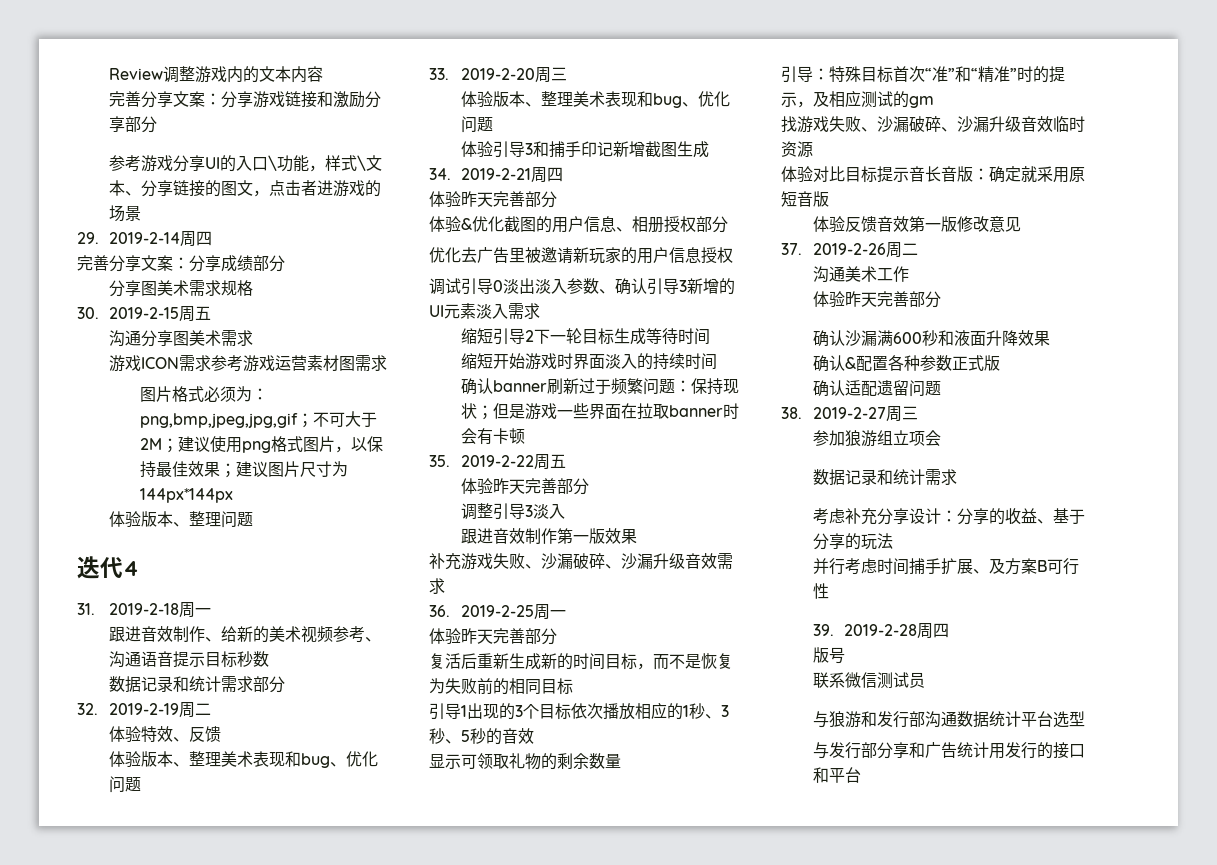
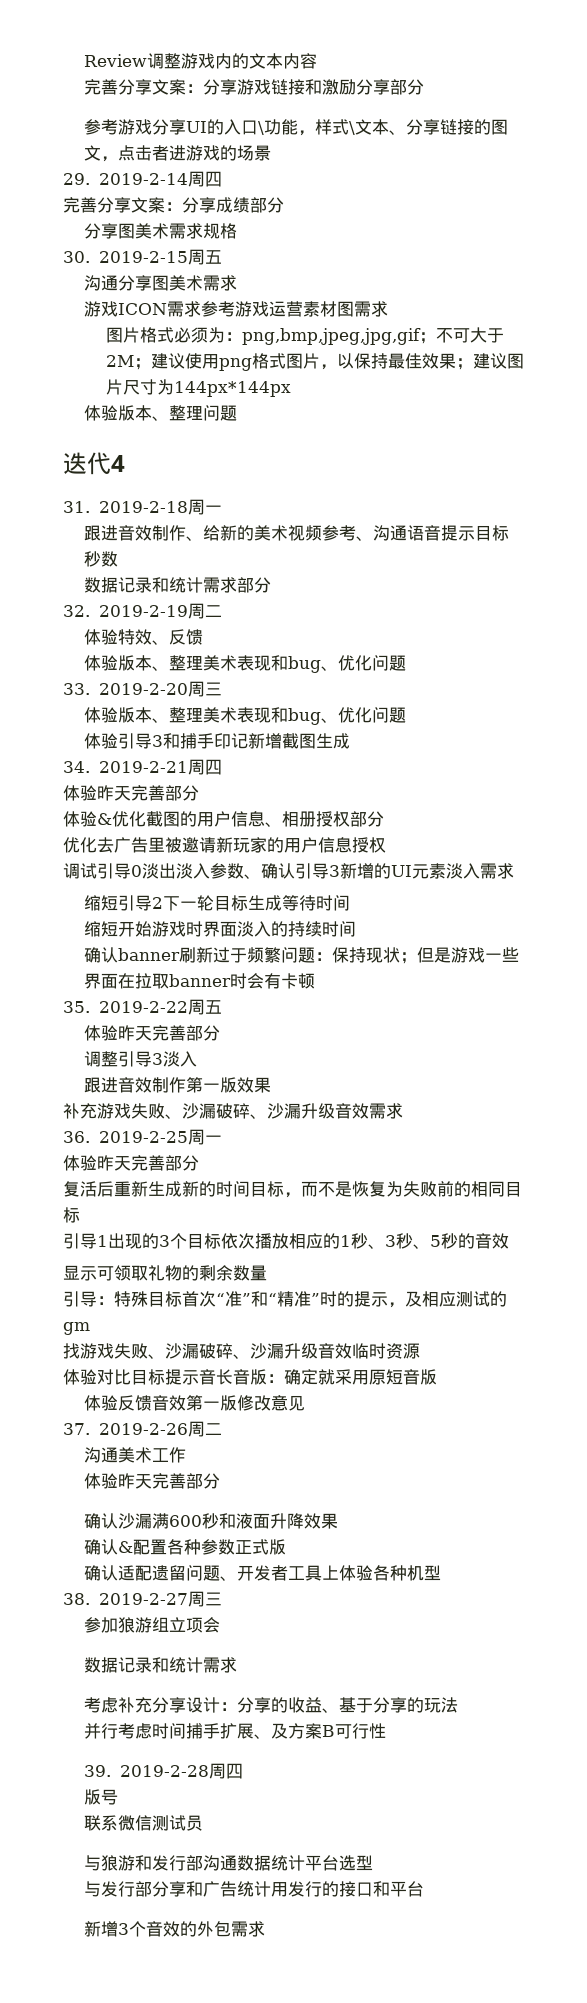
- 确认适配遗留问题
+ 确认适配遗留问题、开发者工具上体验各种机型
+ 新增3个音效的外包需求

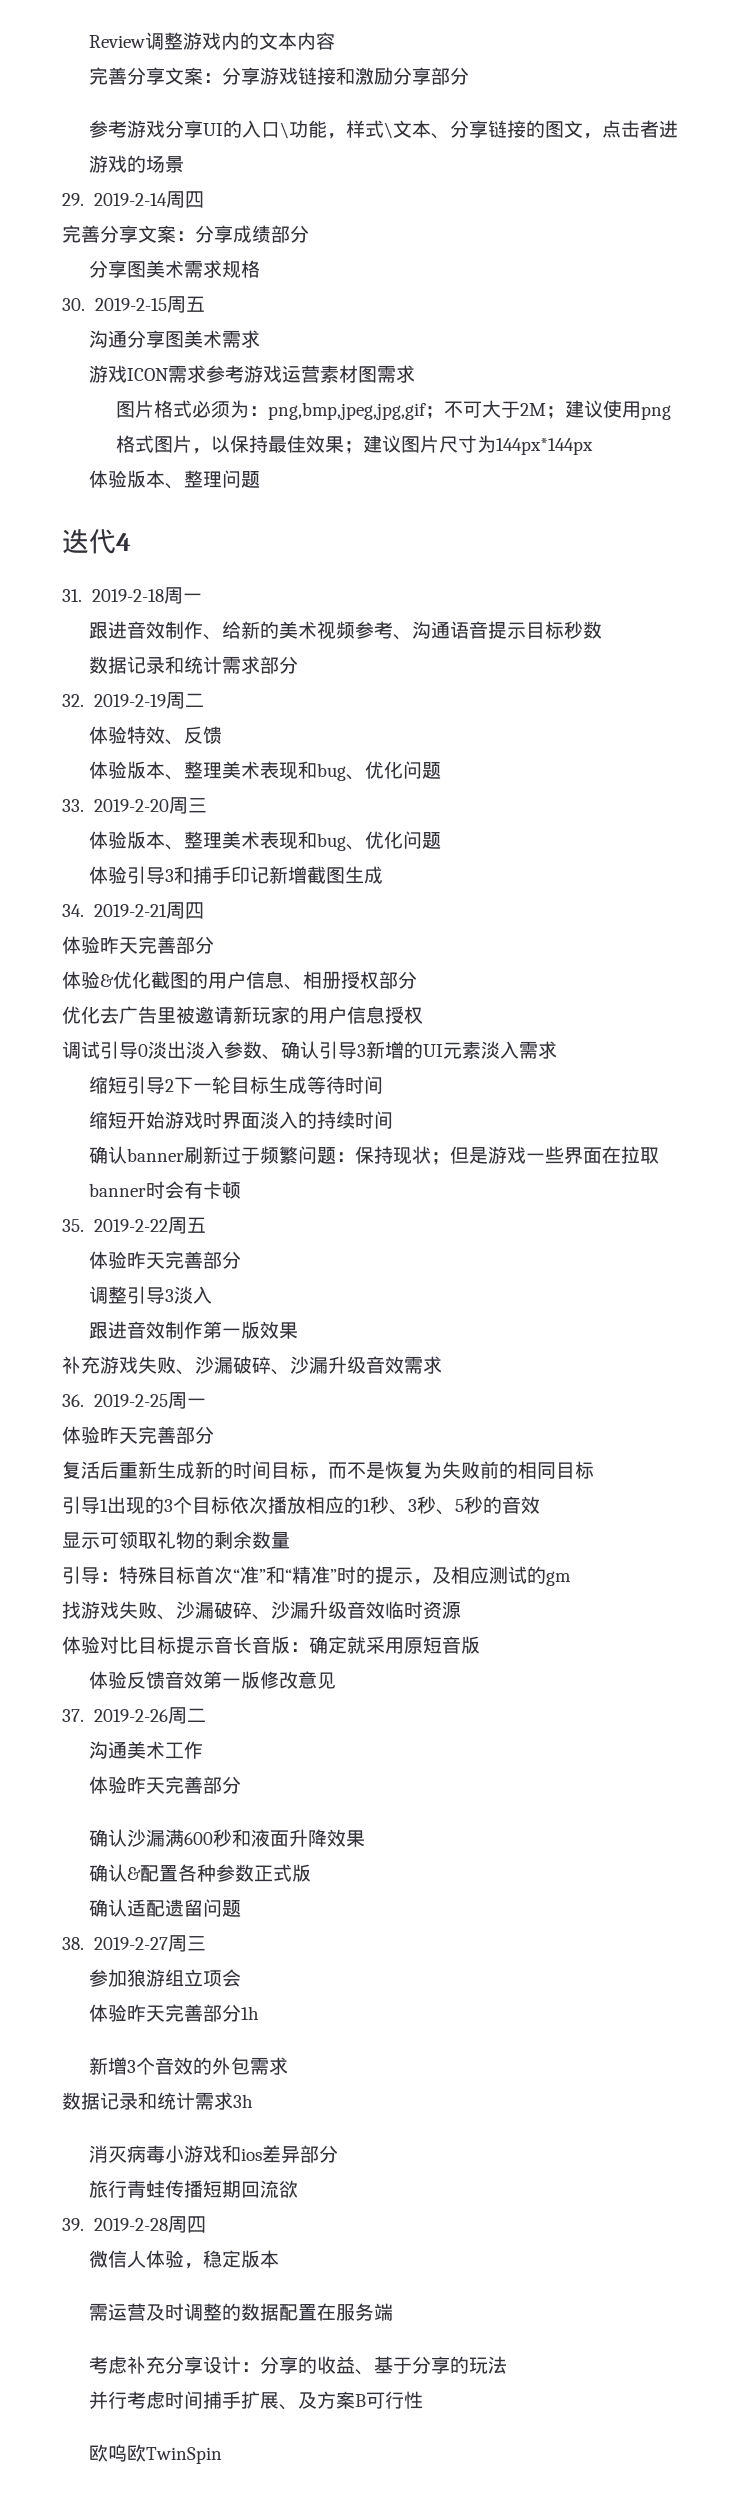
- 确认适配遗留问题、开发者工具上体验各种机型
+ 确认适配遗留问题
  参加狼游组立项会
- 数据记录和统计需求
+ 体验昨天完善部分1h
+ 新增3个音效的外包需求
+ 数据记录和统计需求3h
+ 消灭病毒小游戏和ios差异部分
+ 旅行青蛙传播短期回流欲
+ 39. 2019-2-28周四
+ 微信人体验，稳定版本
+ 需运营及时调整的数据配置在服务端
- 39. 2019-2-28周四
- 版号
- 联系微信测试员
- 与狼游和发行部沟通数据统计平台选型
- 与发行部分享和广告统计用发行的接口和平台
- 新增3个音效的外包需求
+ 欧呜欧TwinSpin

